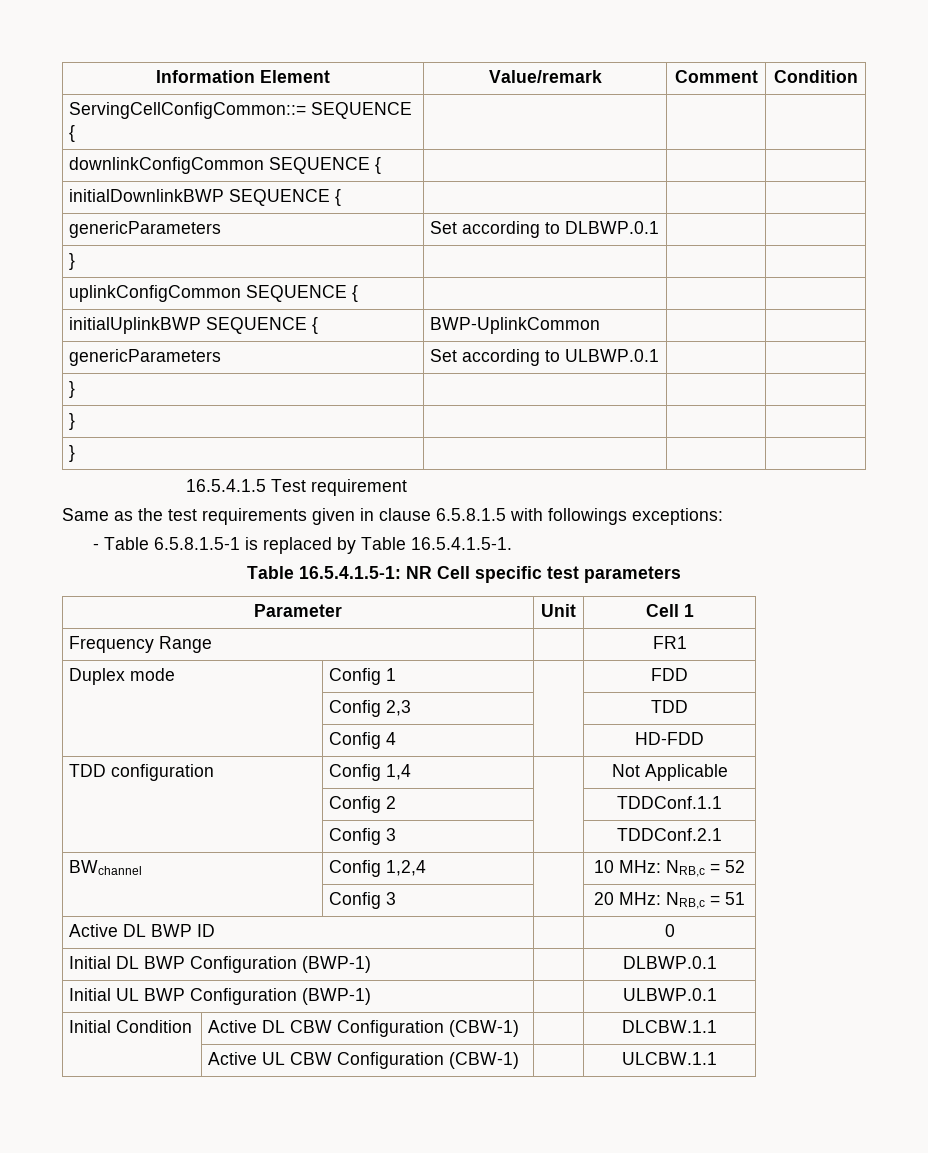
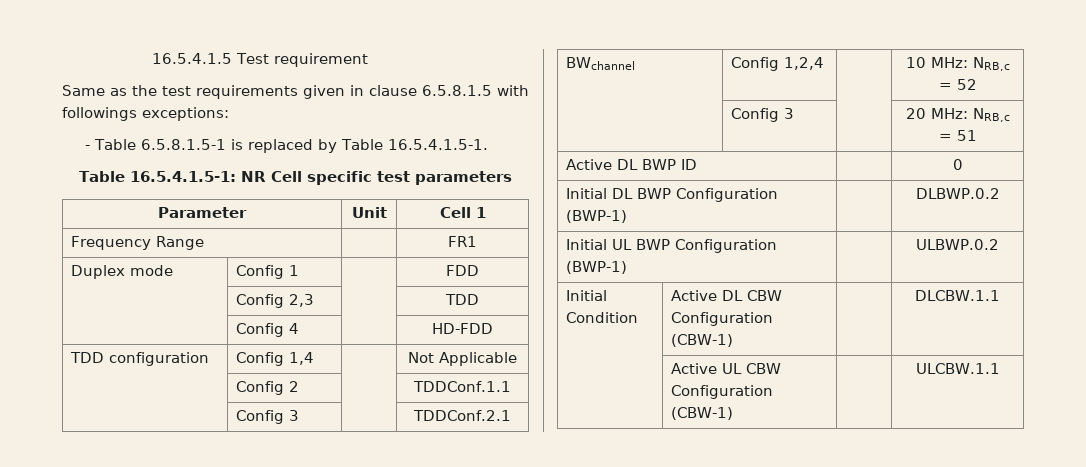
- Information Element | Value/remark | Comment | Condition
- ServingCellConfigCommon::= SEQUENCE { | | |
- downlinkConfigCommon SEQUENCE { | | |
- initialDownlinkBWP SEQUENCE { | | |
- genericParameters | Set according to DLBWP.0.1 | |
- } | | |
- uplinkConfigCommon SEQUENCE { | | |
- initialUplinkBWP SEQUENCE { | BWP-UplinkCommon | |
- genericParameters | Set according to ULBWP.0.1 | |
- } | | |
- } | | |
- } | | |
- Initial DL BWP Configuration (BWP-1) | | DLBWP.0.1
+ Initial DL BWP Configuration (BWP-1) | | DLBWP.0.2
- Initial UL BWP Configuration (BWP-1) | | ULBWP.0.1
+ Initial UL BWP Configuration (BWP-1) | | ULBWP.0.2

